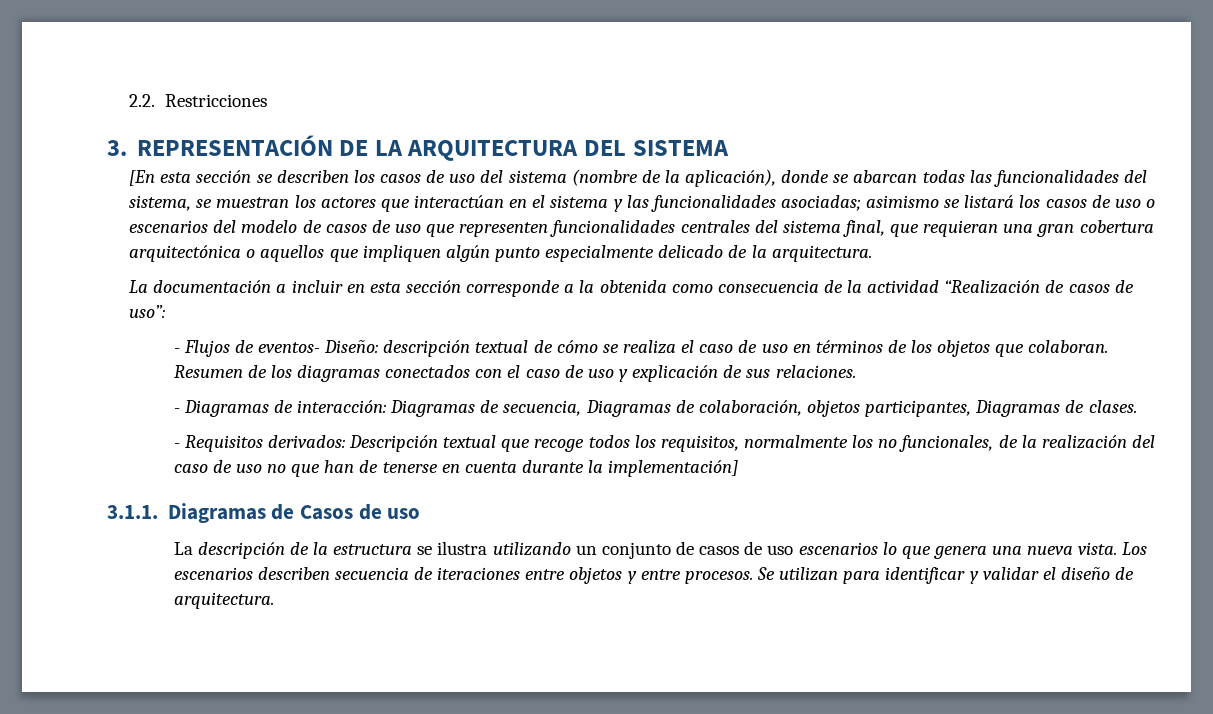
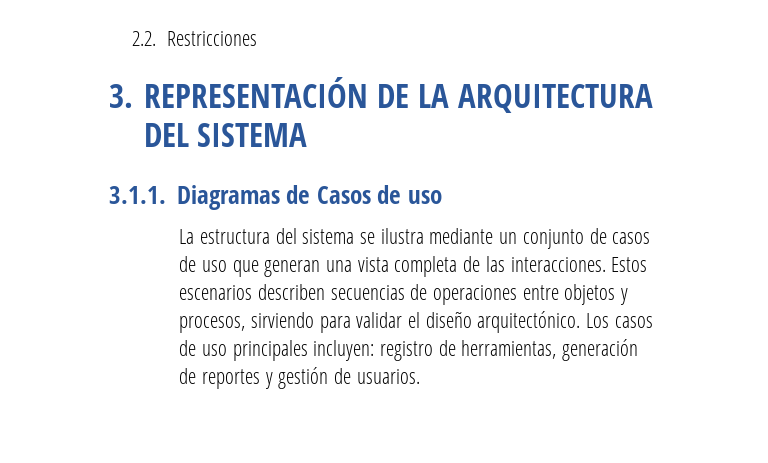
- [En esta sección se describen los casos de uso del sistema (nombre de la aplicación), donde se abarcan todas las funcionalidades del sistema, se muestran los actores que interactúan en el sistema y las funcionalidades asociadas; asimismo se listará los casos de uso o escenarios del modelo de casos de uso que representen funcionalidades centrales del sistema final, que requieran una gran cobertura arquitectónica o aquellos que impliquen algún punto especialmente delicado de la arquitectura.
- La documentación a incluir en esta sección corresponde a la obtenida como consecuencia de la actividad “Realización de casos de uso”:
- - Flujos de eventos- Diseño: descripción textual de cómo se realiza el caso de uso en términos de los objetos que colaboran. Resumen de los diagramas conectados con el caso de uso y explicación de sus relaciones.
- - Diagramas de interacción: Diagramas de secuencia, Diagramas de colaboración, objetos participantes, Diagramas de clases.
- - Requisitos derivados: Descripción textual que recoge todos los requisitos, normalmente los no funcionales, de la realización del caso de uso no que han de tenerse en cuenta durante la implementación]
- La descripción de la estructura se ilustra utilizando un conjunto de casos de uso escenarios lo que genera una nueva vista. Los escenarios describen secuencia de iteraciones entre objetos y entre procesos. Se utilizan para identificar y validar el diseño de arquitectura.
+ La estructura del sistema se ilustra mediante un conjunto de casos de uso que generan una vista completa de las interacciones. Estos escenarios describen secuencias de operaciones entre objetos y procesos, sirviendo para validar el diseño arquitectónico. Los casos de uso principales incluyen: registro de herramientas, generación de reportes y gestión de usuarios.

